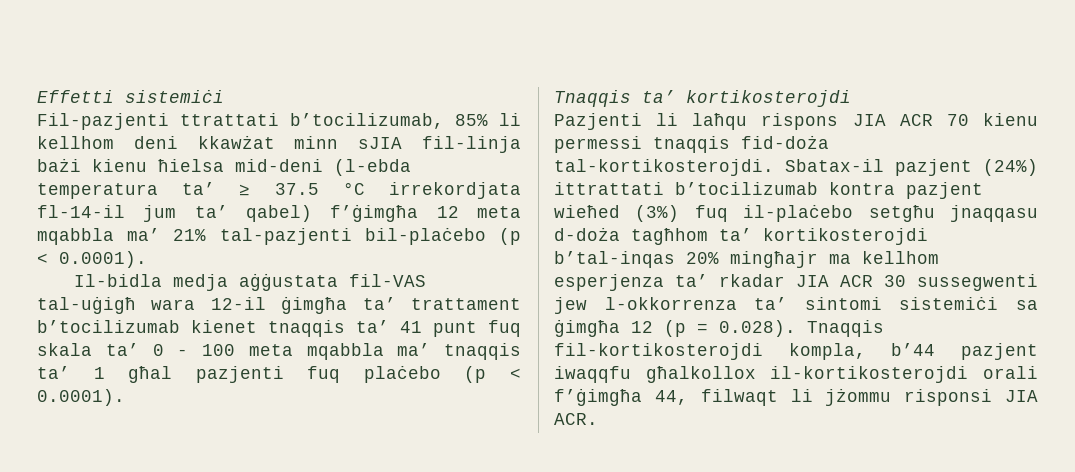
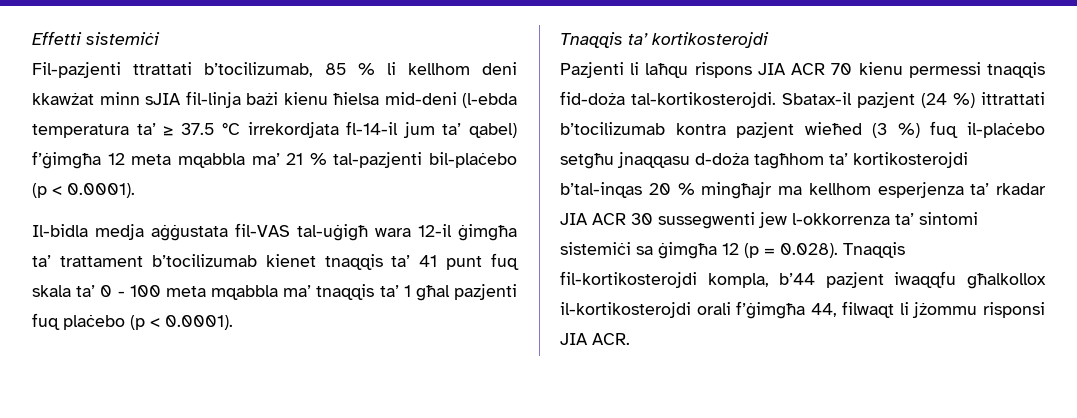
- Fil-pazjenti ttrattati b’tocilizumab, 85% li kellhom deni kkawżat minn sJIA fil-linja bażi kienu ħielsa mid-deni (l-ebda temperatura ta’ ≥ 37.5 °C irrekordjata fl-14-il jum ta’ qabel) f’ġimgħa 12 meta mqabbla ma’ 21% tal-pazjenti bil-plaċebo (p < 0.0001).
+ Fil-pazjenti ttrattati b’tocilizumab, 85 % li kellhom deni kkawżat minn sJIA fil-linja bażi kienu ħielsa mid-deni (l-ebda temperatura ta’ ≥ 37.5 °C irrekordjata fl-14-il jum ta’ qabel) f’ġimgħa 12 meta mqabbla ma’ 21 % tal-pazjenti bil-plaċebo (p < 0.0001).
- Sbatax-il pazjent (24%) ittrattati b’tocilizumab kontra pazjent wieħed (3%) fuq il-plaċebo setgħu jnaqqasu d-doża tagħhom ta’ kortikosterojdi b’tal-inqas 20% mingħajr ma kellhom esperjenza ta’ rkadar JIA ACR 30 sussegwenti jew l-okkorrenza ta’ sintomi sistemiċi sa ġimgħa 12 (p = 0.028). Tnaqqis fil-kortikosterojdi kompla, b’44 pazjent iwaqqfu għalkollox il-kortikosterojdi orali f’ġimgħa 44, filwaqt li jżommu risponsi JIA ACR.
+ Sbatax-il pazjent (24 %) ittrattati b’tocilizumab kontra pazjent wieħed (3 %) fuq il-plaċebo setgħu jnaqqasu d-doża tagħhom ta’ kortikosterojdi b’tal-inqas 20 % mingħajr ma kellhom esperjenza ta’ rkadar JIA ACR 30 sussegwenti jew l-okkorrenza ta’ sintomi sistemiċi sa ġimgħa 12 (p = 0.028). Tnaqqis fil-kortikosterojdi kompla, b’44 pazjent iwaqqfu għalkollox il-kortikosterojdi orali f’ġimgħa 44, filwaqt li jżommu risponsi JIA ACR.

